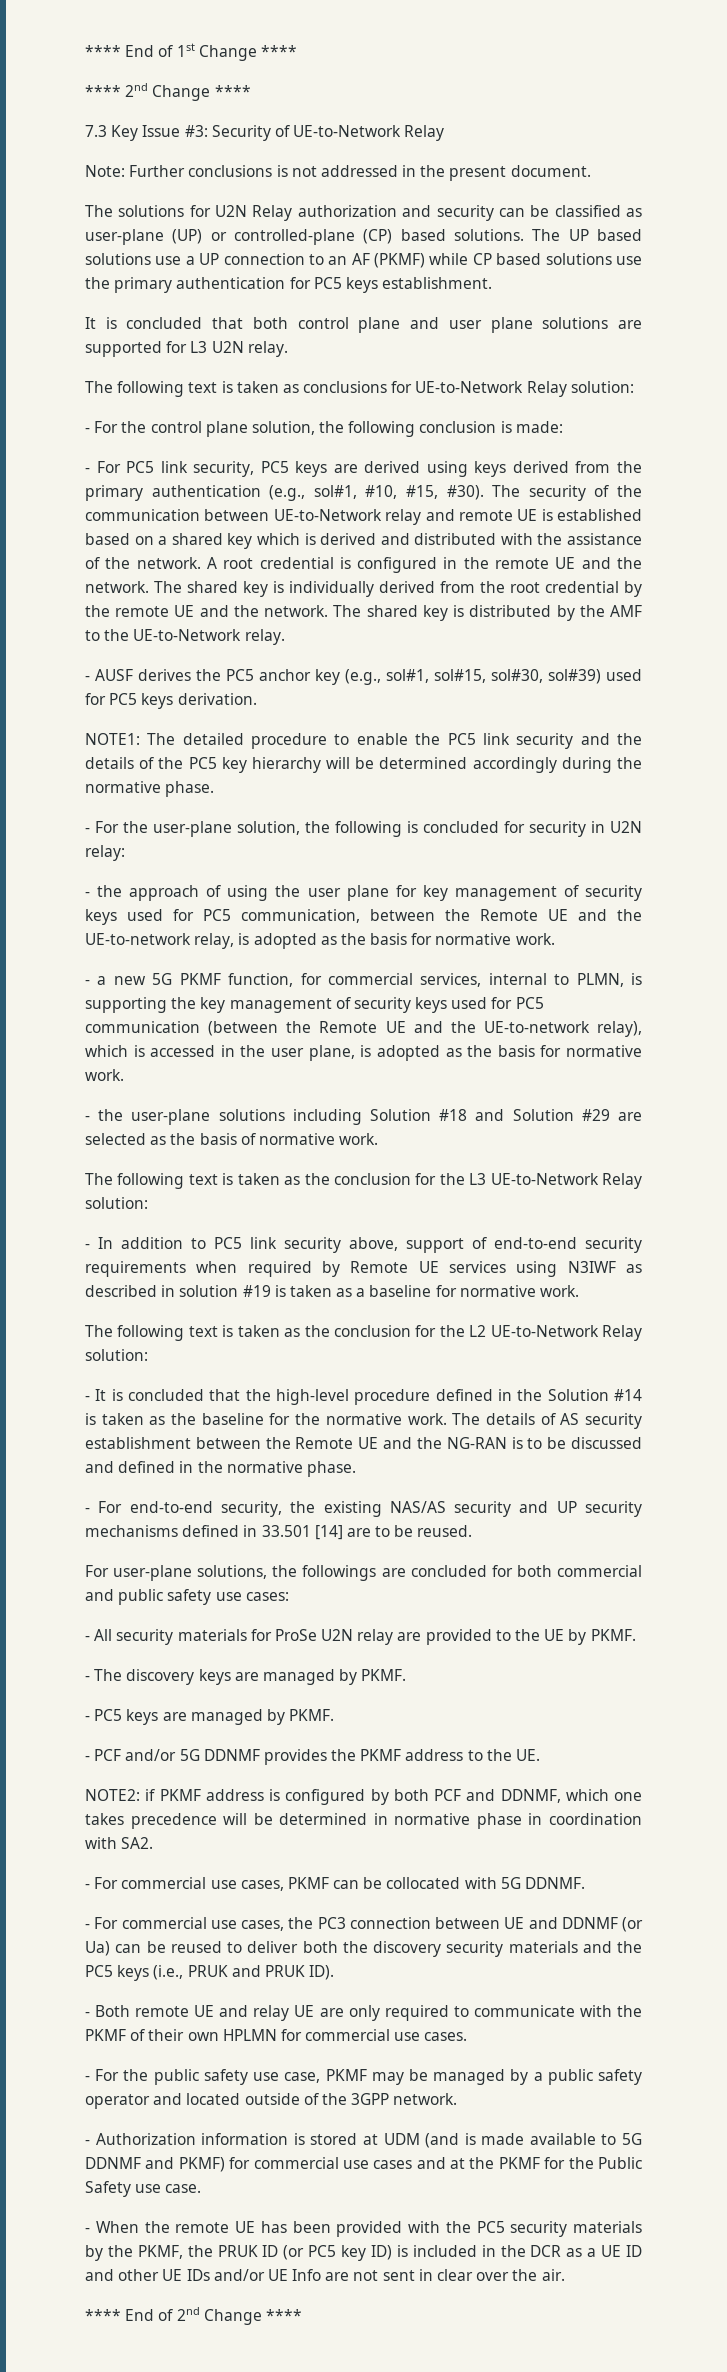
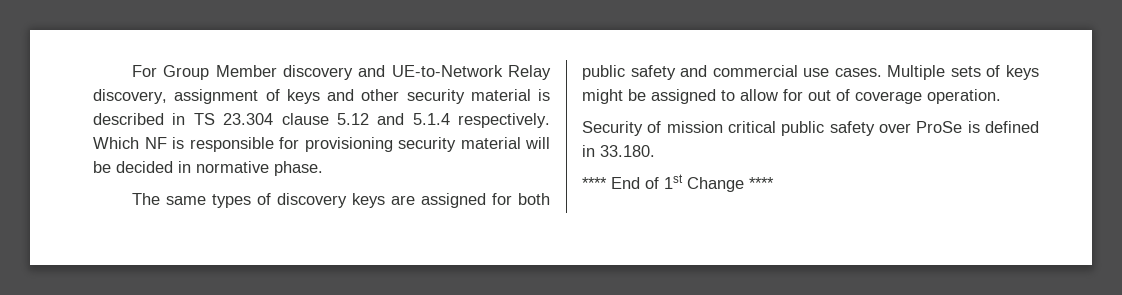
+ For Group Member discovery and UE-to-Network Relay discovery, assignment of keys and other security material is described in TS 23.304 clause 5.12 and 5.1.4 respectively. Which NF is responsible for provisioning security material will be decided in normative phase.
+ The same types of discovery keys are assigned for both public safety and commercial use cases. Multiple sets of keys might be assigned to allow for out of coverage operation.
+ Security of mission critical public safety over ProSe is defined in 33.180.
- **** 2nd Change ****
- 7.3 Key Issue #3: Security of UE-to-Network Relay
- Note: Further conclusions is not addressed in the present document.
- The solutions for U2N Relay authorization and security can be classified as user-plane (UP) or controlled-plane (CP) based solutions. The UP based solutions use a UP connection to an AF (PKMF) while CP based solutions use the primary authentication for PC5 keys establishment.
- It is concluded that both control plane and user plane solutions are supported for L3 U2N relay.
- The following text is taken as conclusions for UE-to-Network Relay solution:
- - For the control plane solution, the following conclusion is made:
- - For PC5 link security, PC5 keys are derived using keys derived from the primary authentication (e.g., sol#1, #10, #15, #30). The security of the communication between UE-to-Network relay and remote UE is established based on a shared key which is derived and distributed with the assistance of the network. A root credential is configured in the remote UE and the network. The shared key is individually derived from the root credential by the remote UE and the network. The shared key is distributed by the AMF to the UE-to-Network relay.
- - AUSF derives the PC5 anchor key (e.g., sol#1, sol#15, sol#30, sol#39) used for PC5 keys derivation.
- NOTE1: The detailed procedure to enable the PC5 link security and the details of the PC5 key hierarchy will be determined accordingly during the normative phase.
- - For the user-plane solution, the following is concluded for security in U2N relay:
- - the approach of using the user plane for key management of security keys used for PC5 communication, between the Remote UE and the UE-to-network relay, is adopted as the basis for normative work.
- - a new 5G PKMF function, for commercial services, internal to PLMN, is supporting the key management of security keys used for PC5 communication (between the Remote UE and the UE-to-network relay), which is accessed in the user plane, is adopted as the basis for normative work.
- - the user-plane solutions including Solution #18 and Solution #29 are selected as the basis of normative work.
- The following text is taken as the conclusion for the L3 UE-to-Network Relay solution:
- - In addition to PC5 link security above, support of end-to-end security requirements when required by Remote UE services using N3IWF as described in solution #19 is taken as a baseline for normative work.
- The following text is taken as the conclusion for the L2 UE-to-Network Relay solution:
- - It is concluded that the high-level procedure defined in the Solution #14 is taken as the baseline for the normative work. The details of AS security establishment between the Remote UE and the NG-RAN is to be discussed and defined in the normative phase.
- - For end-to-end security, the existing NAS/AS security and UP security mechanisms defined in 33.501 [14] are to be reused.
- For user-plane solutions, the followings are concluded for both commercial and public safety use cases:
- - All security materials for ProSe U2N relay are provided to the UE by PKMF.
- - The discovery keys are managed by PKMF.
- - PC5 keys are managed by PKMF.
- - PCF and/or 5G DDNMF provides the PKMF address to the UE.
- NOTE2: if PKMF address is configured by both PCF and DDNMF, which one takes precedence will be determined in normative phase in coordination with SA2.
- - For commercial use cases, PKMF can be collocated with 5G DDNMF.
- - For commercial use cases, the PC3 connection between UE and DDNMF (or Ua) can be reused to deliver both the discovery security materials and the PC5 keys (i.e., PRUK and PRUK ID).
- - Both remote UE and relay UE are only required to communicate with the PKMF of their own HPLMN for commercial use cases.
- - For the public safety use case, PKMF may be managed by a public safety operator and located outside of the 3GPP network.
- - Authorization information is stored at UDM (and is made available to 5G DDNMF and PKMF) for commercial use cases and at the PKMF for the Public Safety use case.
- - When the remote UE has been provided with the PC5 security materials by the PKMF, the PRUK ID (or PC5 key ID) is included in the DCR as a UE ID and other UE IDs and/or UE Info are not sent in clear over the air.
- **** End of 2nd Change ****

